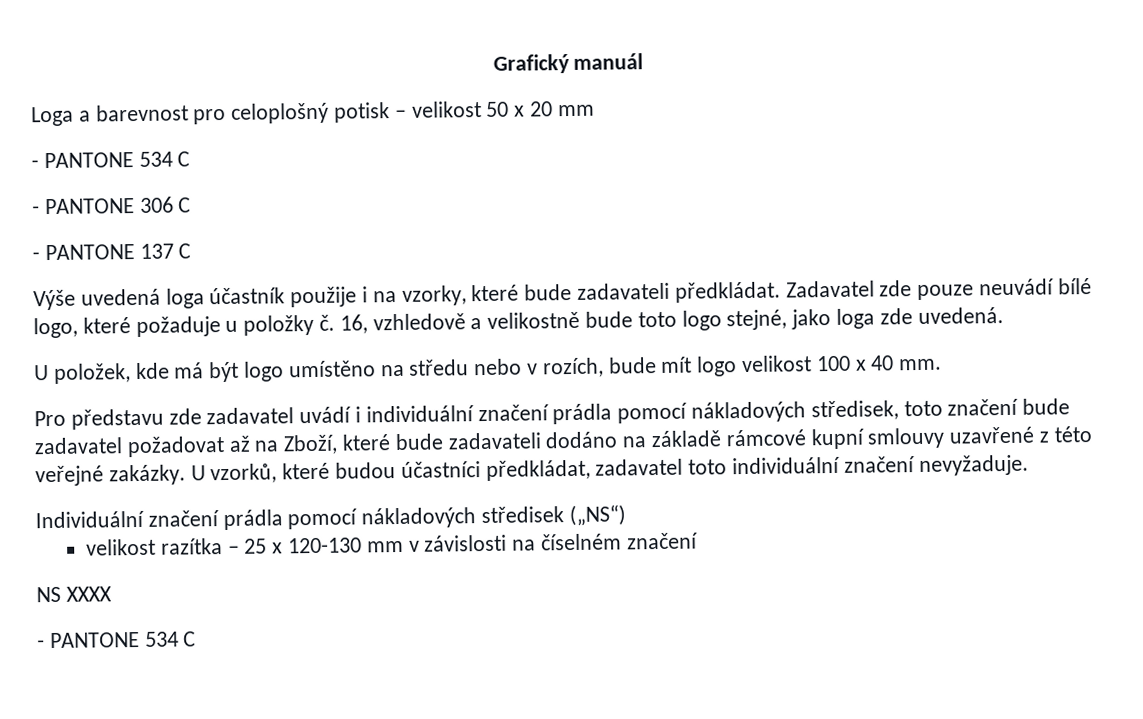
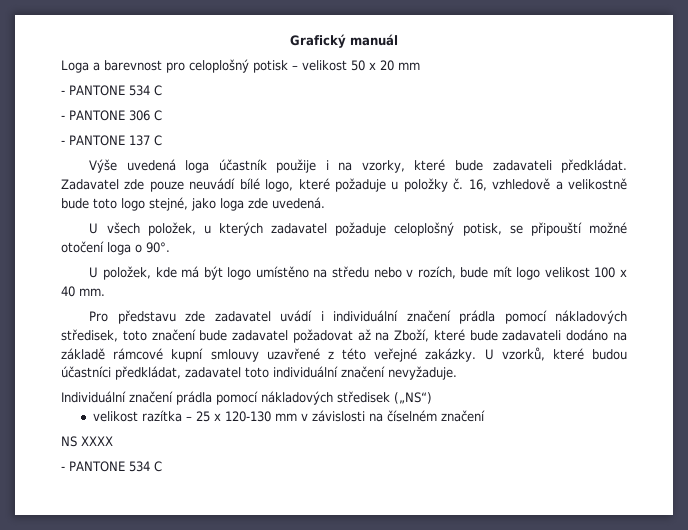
+ U všech položek, u kterých zadavatel požaduje celoplošný potisk, se připouští možné otočení loga o 90°.

